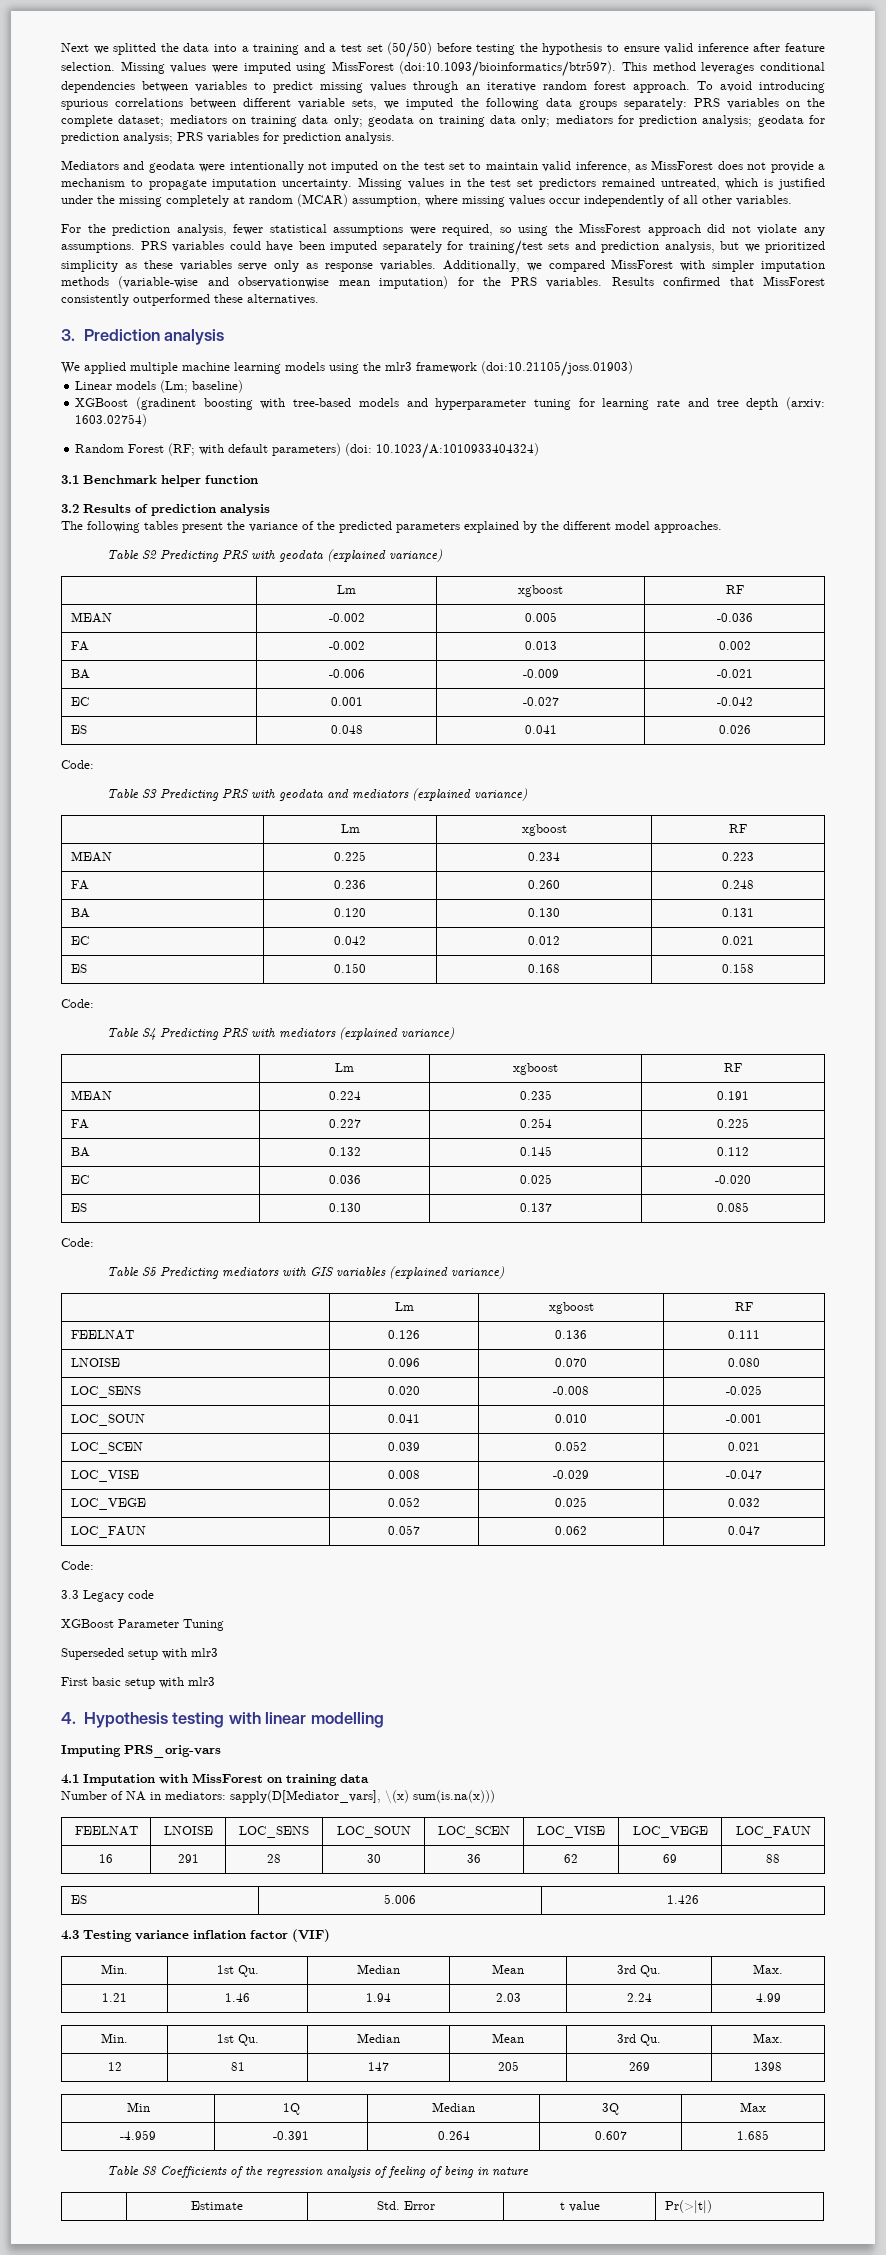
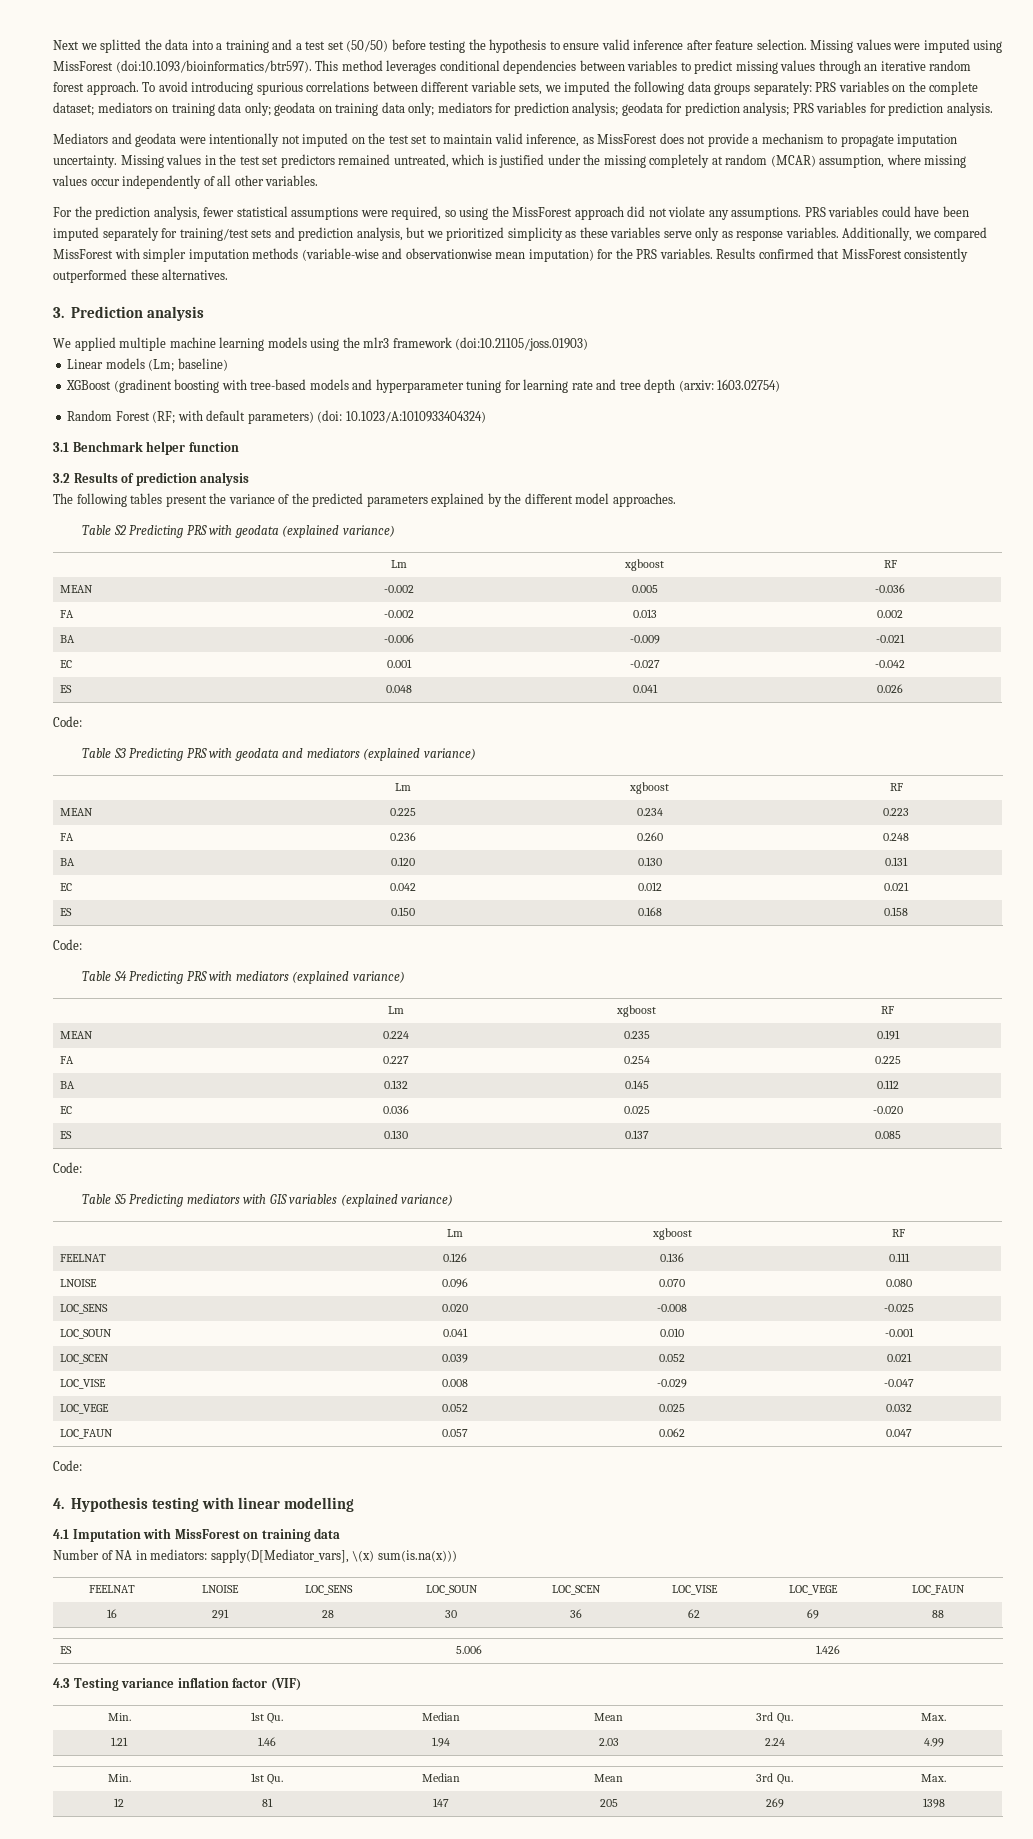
- 3.3 Legacy code
- XGBoost Parameter Tuning
- Superseded setup with mlr3
- First basic setup with mlr3
- Imputing PRS_orig-vars
- Min | 1Q | Median | 3Q | Max
- -4.959 | -0.391 | 0.264 | 0.607 | 1.685
- Table S8 Coefficients of the regression analysis of feeling of being in nature
- | Estimate | Std. Error | t value | Pr(>|t|)

